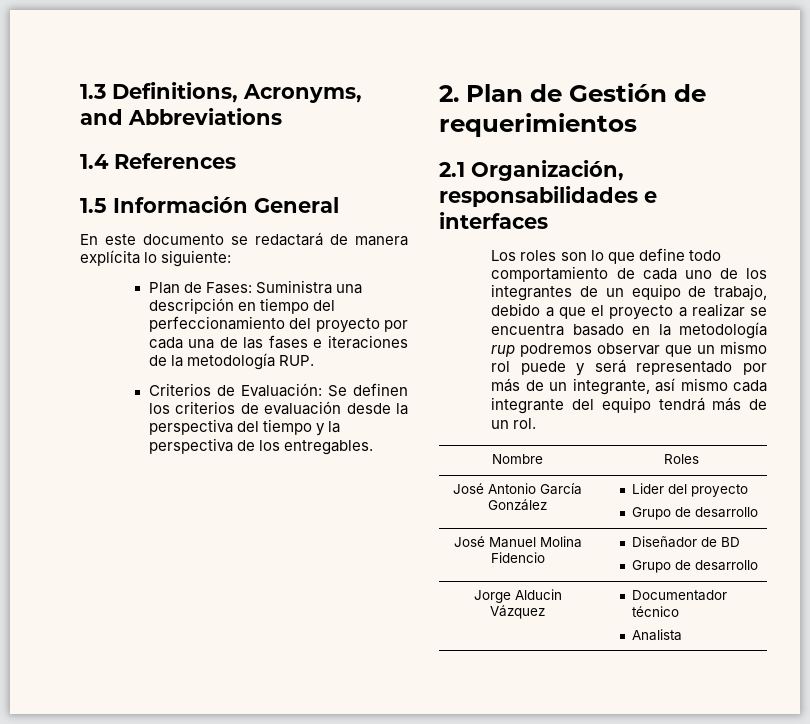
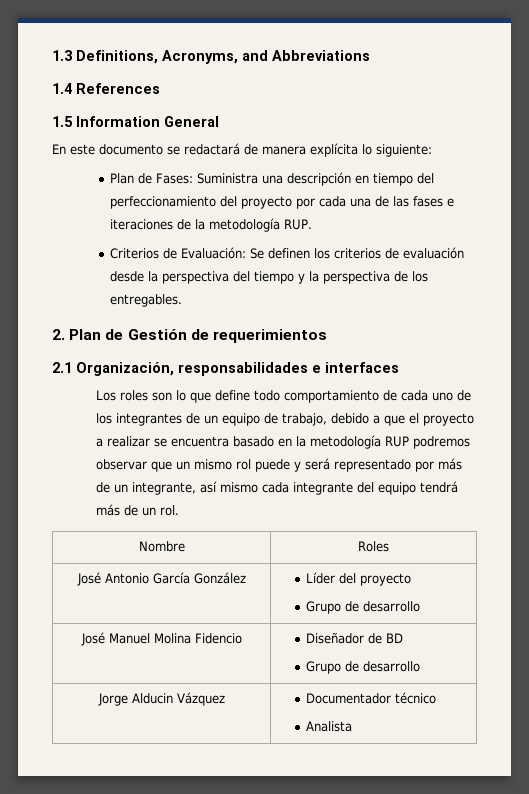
- 1.5 Información General
+ 1.5 Information General
- Los roles son lo que define todo comportamiento de cada uno de los integrantes de un equipo de trabajo, debido a que el proyecto a realizar se encuentra basado en la metodología rup podremos observar que un mismo rol puede y será representado por más de un integrante, así mismo cada integrante del equipo tendrá más de un rol.
+ Los roles son lo que define todo comportamiento de cada uno de los integrantes de un equipo de trabajo, debido a que el proyecto a realizar se encuentra basado en la metodología RUP podremos observar que un mismo rol puede y será representado por más de un integrante, así mismo cada integrante del equipo tendrá más de un rol.
- José Antonio García González | Lider del proyecto
+ José Antonio García González | Líder del proyecto

